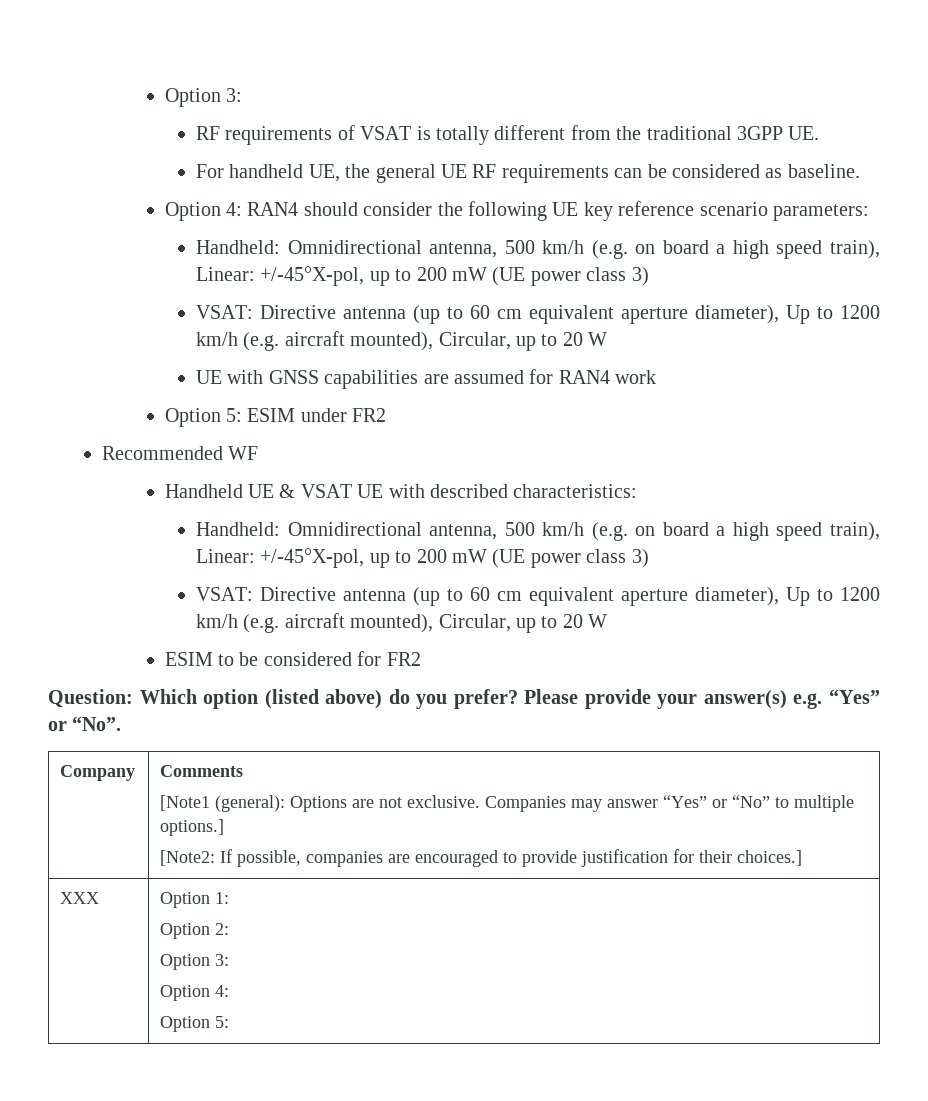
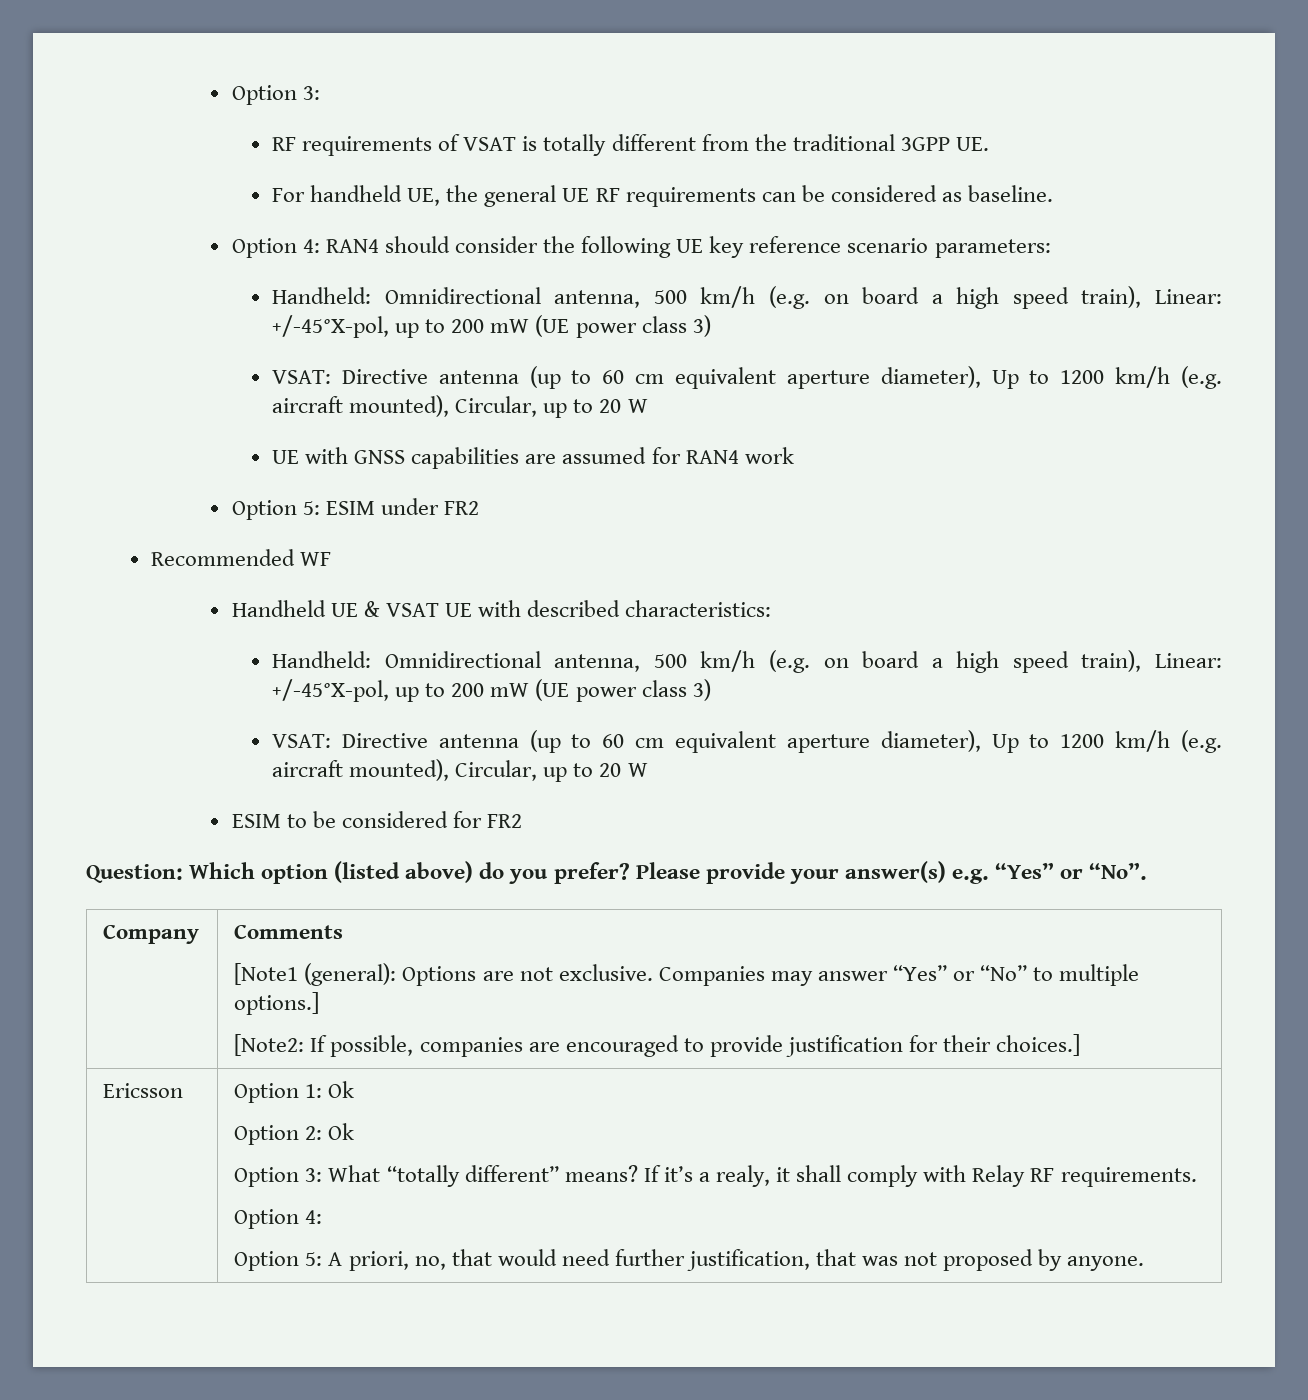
- XXX
+ Ericsson
- Option 1:
+ Option 1: Ok
- Option 2:
- Option 3:
+ Option 2: Ok
+ Option 3: What “totally different” means? If it’s a realy, it shall comply with Relay RF requirements.
  Option 4:
- Option 5:
+ Option 5: A priori, no, that would need further justification, that was not proposed by anyone.

